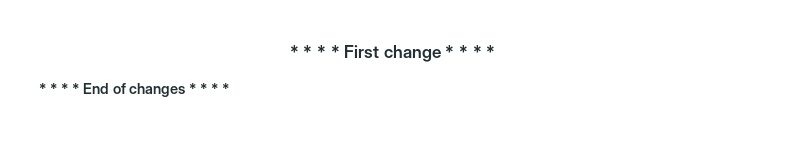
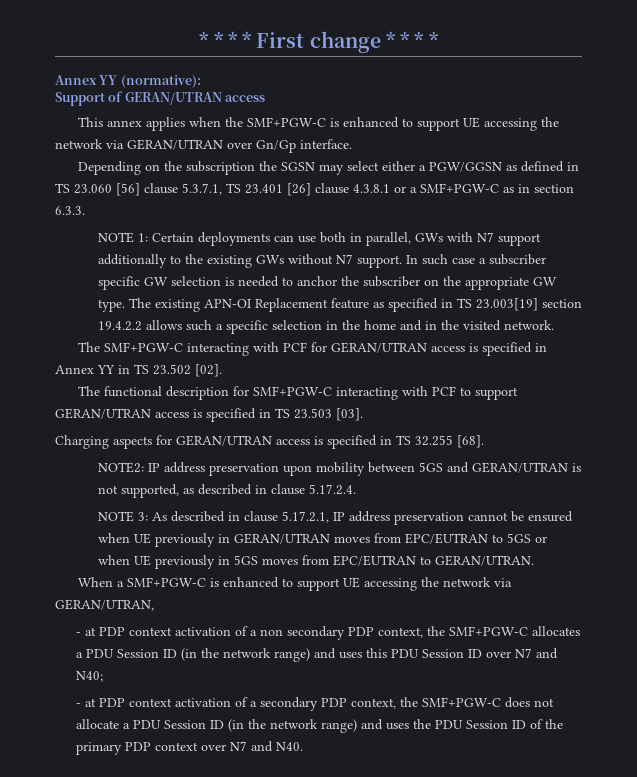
- * * * * End of changes * * * *
+ Annex YY (normative):
+ Support of GERAN/UTRAN access
+ This annex applies when the SMF+PGW-C is enhanced to support UE accessing the network via GERAN/UTRAN over Gn/Gp interface.
+ Depending on the subscription the SGSN may select either a PGW/GGSN as defined in TS 23.060 [56] clause 5.3.7.1, TS 23.401 [26] clause 4.3.8.1 or a SMF+PGW-C as in section 6.3.3.
+ NOTE 1: Certain deployments can use both in parallel, GWs with N7 support additionally to the existing GWs without N7 support. In such case a subscriber specific GW selection is needed to anchor the subscriber on the appropriate GW type. The existing APN-OI Replacement feature as specified in TS 23.003[19] section 19.4.2.2 allows such a specific selection in the home and in the visited network.
+ The SMF+PGW-C interacting with PCF for GERAN/UTRAN access is specified in Annex YY in TS 23.502 [02].
+ The functional description for SMF+PGW-C interacting with PCF to support GERAN/UTRAN access is specified in TS 23.503 [03].
+ Charging aspects for GERAN/UTRAN access is specified in TS 32.255 [68].
+ NOTE2: IP address preservation upon mobility between 5GS and GERAN/UTRAN is not supported, as described in clause 5.17.2.4.
+ NOTE 3: As described in clause 5.17.2.1, IP address preservation cannot be ensured when UE previously in GERAN/UTRAN moves from EPC/EUTRAN to 5GS or when UE previously in 5GS moves from EPC/EUTRAN to GERAN/UTRAN.
+ When a SMF+PGW-C is enhanced to support UE accessing the network via GERAN/UTRAN,
+ - at PDP context activation of a non secondary PDP context, the SMF+PGW-C allocates a PDU Session ID (in the network range) and uses this PDU Session ID over N7 and N40;
+ - at PDP context activation of a secondary PDP context, the SMF+PGW-C does not allocate a PDU Session ID (in the network range) and uses the PDU Session ID of the primary PDP context over N7 and N40.

